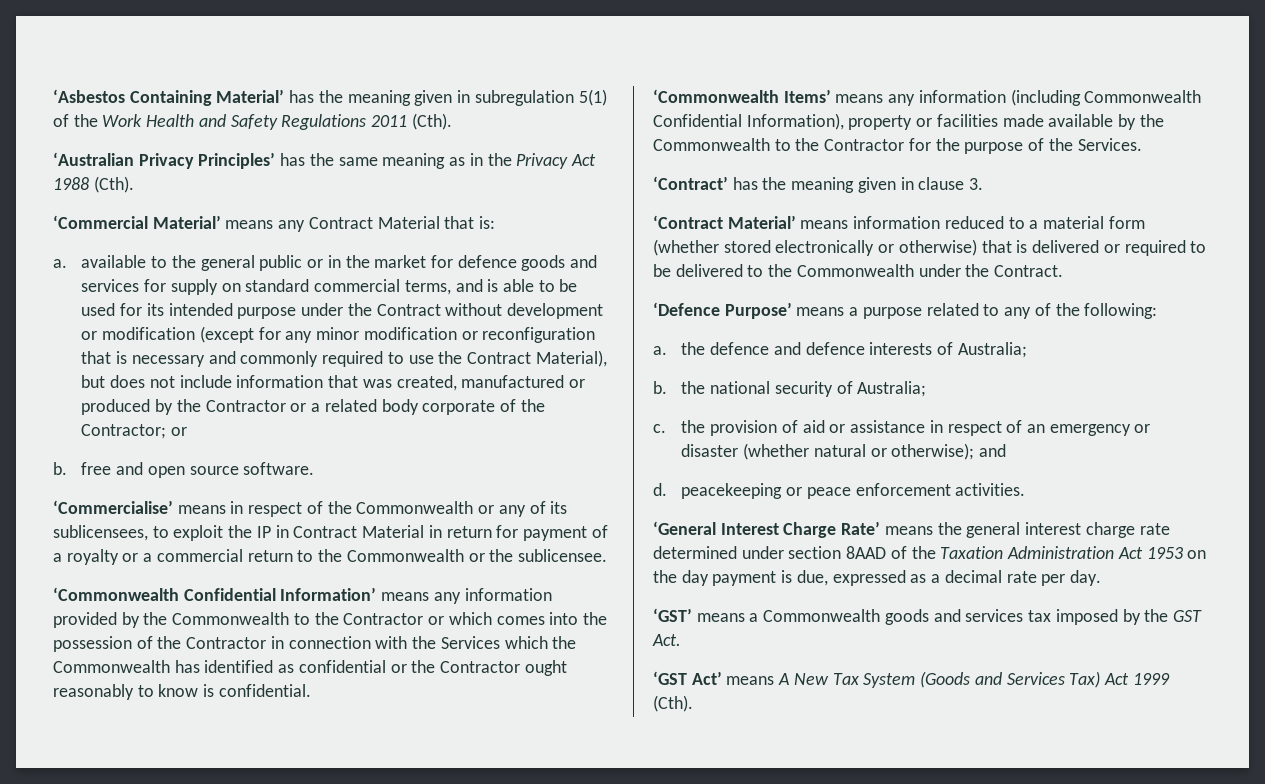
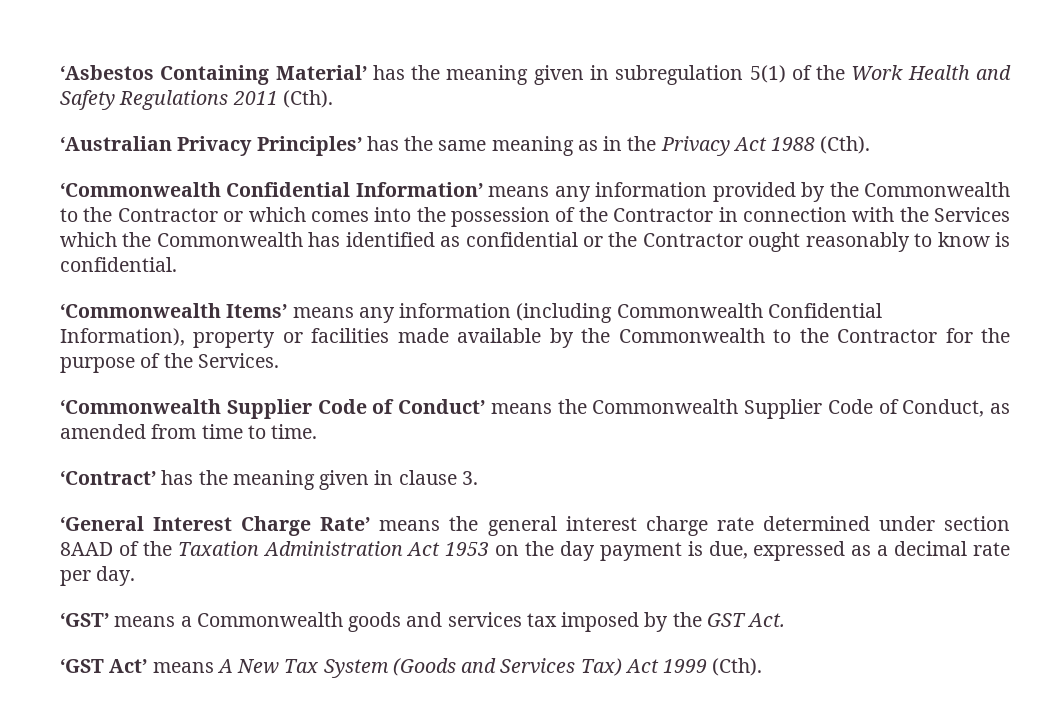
- ‘Commercial Material’ means any Contract Material that is:
- a. available to the general public or in the market for defence goods and services for supply on standard commercial terms, and is able to be used for its intended purpose under the Contract without development or modification (except for any minor modification or reconfiguration that is necessary and commonly required to use the Contract Material), but does not include information that was created, manufactured or produced by the Contractor or a related body corporate of the Contractor; or
- b. free and open source software.
- ‘Commercialise’ means in respect of the Commonwealth or any of its sublicensees, to exploit the IP in Contract Material in return for payment of a royalty or a commercial return to the Commonwealth or the sublicensee.
+ ‘Commonwealth Supplier Code of Conduct’ means the Commonwealth Supplier Code of Conduct, as amended from time to time.
- ‘Contract Material’ means information reduced to a material form (whether stored electronically or otherwise) that is delivered or required to be delivered to the Commonwealth under the Contract.
- ‘Defence Purpose’ means a purpose related to any of the following:
- a. the defence and defence interests of Australia;
- b. the national security of Australia;
- c. the provision of aid or assistance in respect of an emergency or disaster (whether natural or otherwise); and
- d. peacekeeping or peace enforcement activities.

